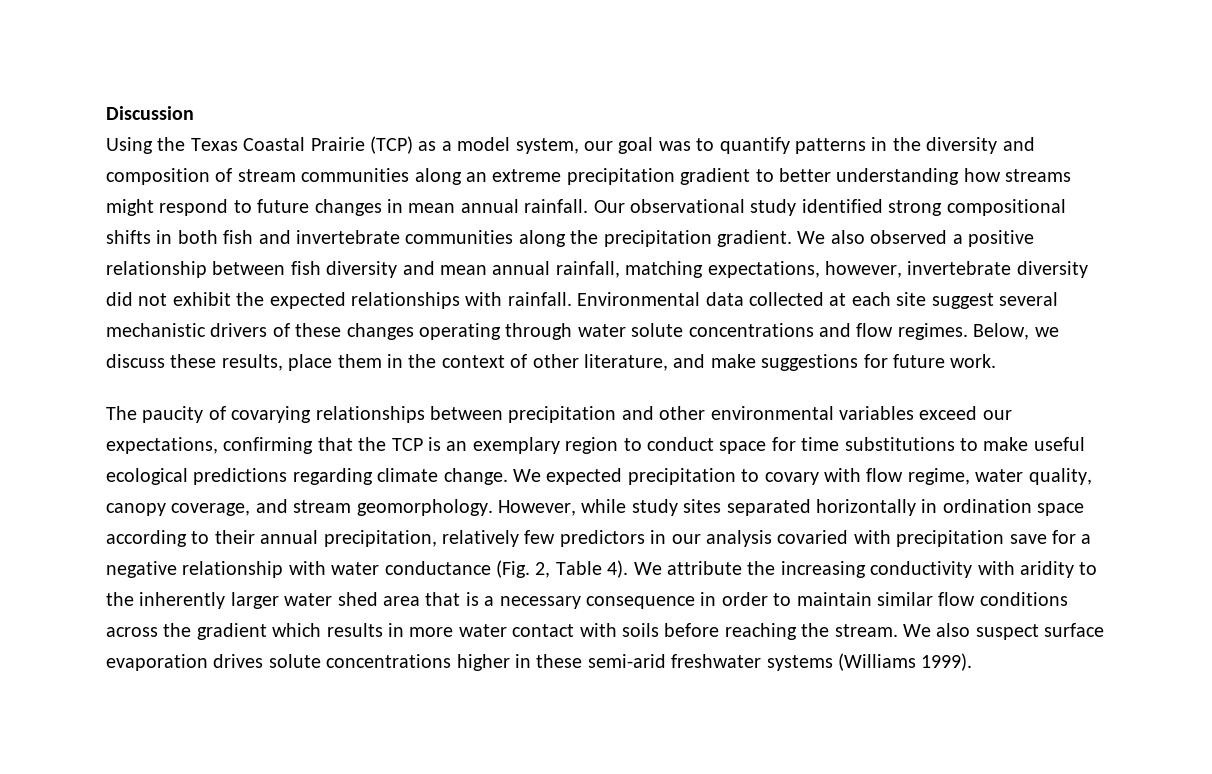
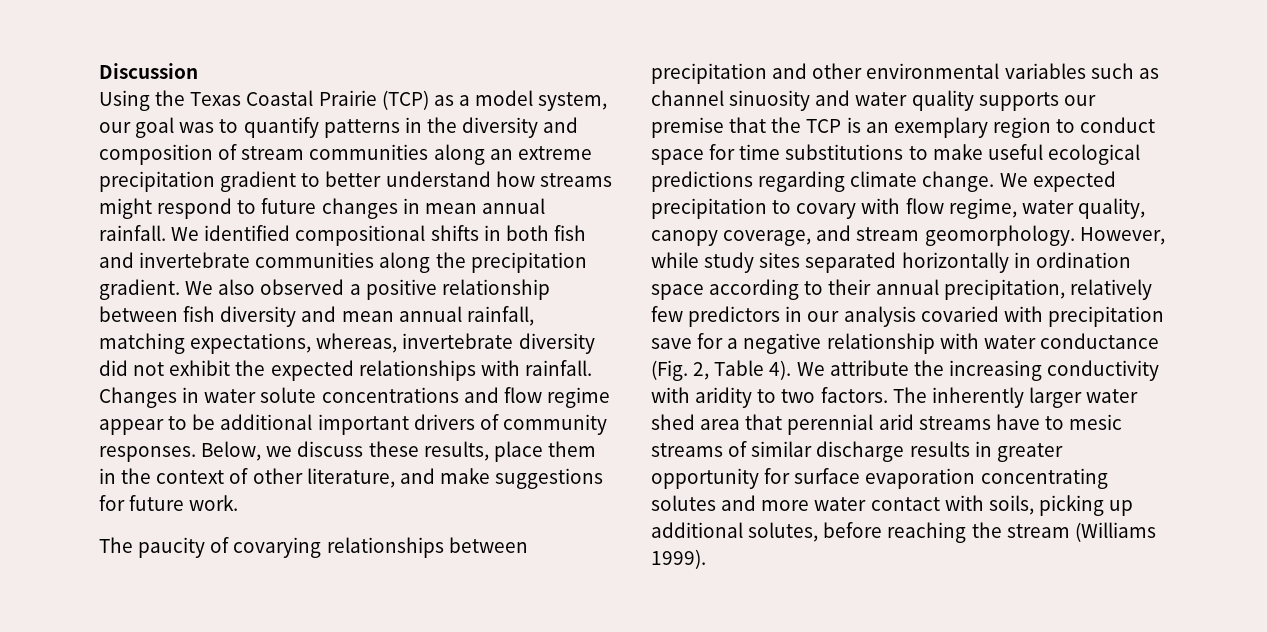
- Using the Texas Coastal Prairie (TCP) as a model system, our goal was to quantify patterns in the diversity and composition of stream communities along an extreme precipitation gradient to better understanding how streams might respond to future changes in mean annual rainfall.
+ Using the Texas Coastal Prairie (TCP) as a model system, our goal was to quantify patterns in the diversity and composition of stream communities along an extreme precipitation gradient to better understand how streams might respond to future changes in mean annual rainfall.
- Our observational study identified strong compositional shifts in both fish and invertebrate communities along the precipitation gradient.
+ We identified compositional shifts in both fish and invertebrate communities along the precipitation gradient.
- We also observed a positive relationship between fish diversity and mean annual rainfall, matching expectations, however, invertebrate diversity did not exhibit the expected relationships with rainfall.
+ We also observed a positive relationship between fish diversity and mean annual rainfall, matching expectations, whereas, invertebrate diversity did not exhibit the expected relationships with rainfall.
- Environmental data collected at each site suggest several mechanistic drivers of these changes operating through water solute concentrations and flow regimes.
+ Changes in water solute concentrations and flow regime appear to be additional important drivers of community responses.
- The paucity of covarying relationships between precipitation and other environmental variables exceed our expectations, confirming that the TCP is an exemplary region to conduct space for time substitutions to make useful ecological predictions regarding climate change.
+ The paucity of covarying relationships between precipitation and other environmental variables such as channel sinuosity and water quality supports our premise that the TCP is an exemplary region to conduct space for time substitutions to make useful ecological predictions regarding climate change.
- We attribute the increasing conductivity with aridity to the inherently larger water shed area that is a necessary consequence in order to maintain similar flow conditions across the gradient which results in more water contact with soils before reaching the stream. We also suspect surface evaporation drives solute concentrations higher in these semi-arid freshwater systems (Williams 1999).
+ We attribute the increasing conductivity with aridity to two factors. The inherently larger water shed area that perennial arid streams have to mesic streams of similar discharge results in greater opportunity for surface evaporation concentrating solutes and more water contact with soils, picking up additional solutes, before reaching the stream (Williams 1999).

